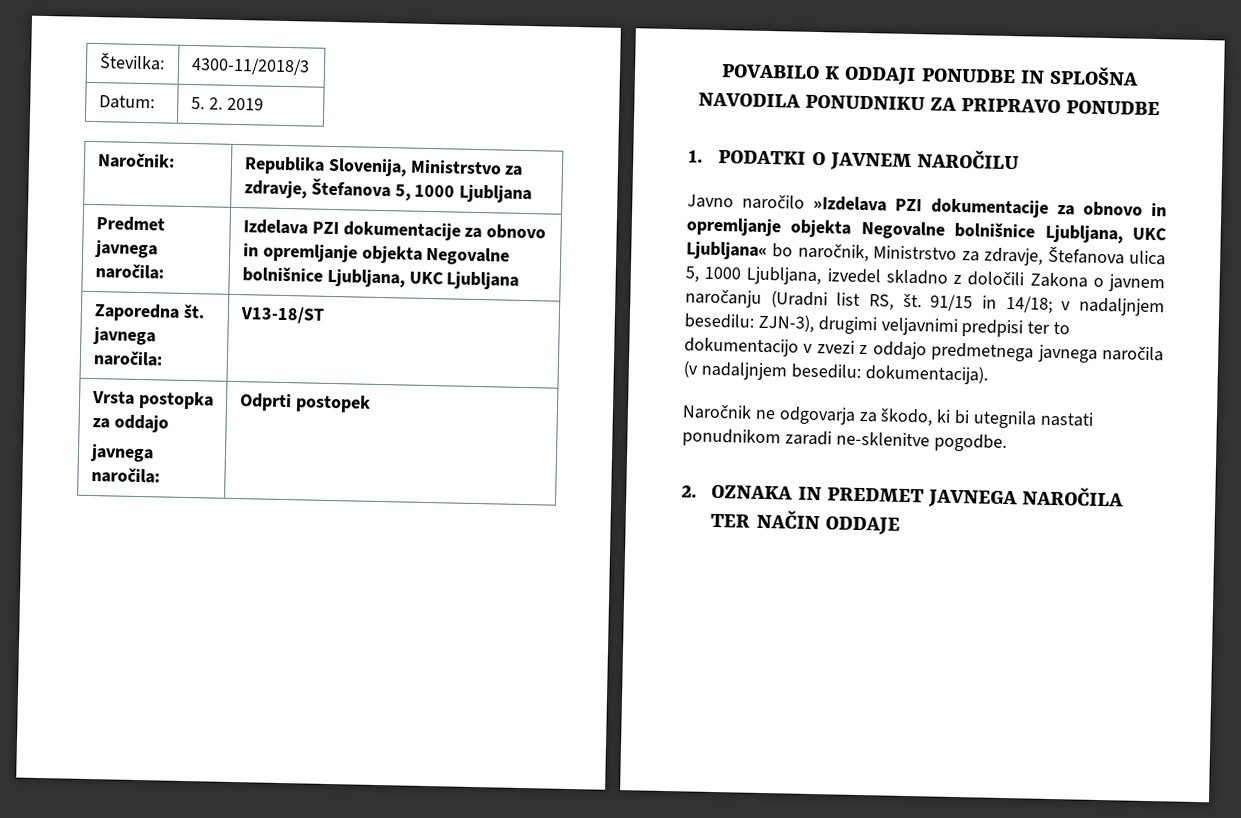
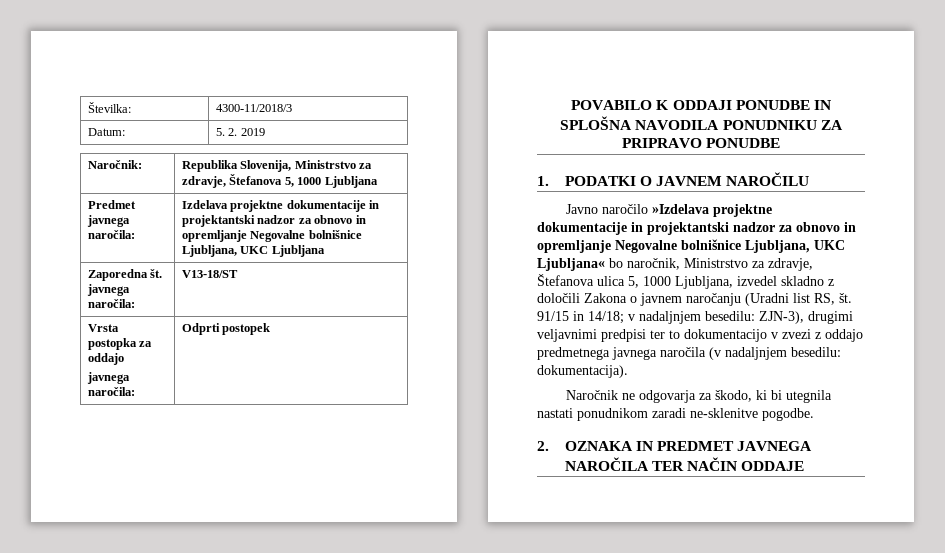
- Predmet javnega naročila: | Izdelava PZI dokumentacije za obnovo in opremljanje objekta Negovalne bolnišnice Ljubljana, UKC Ljubljana
+ Predmet javnega naročila: | Izdelava projektne dokumentacije in projektantski nadzor za obnovo in opremljanje Negovalne bolnišnice Ljubljana, UKC Ljubljana
- Javno naročilo »Izdelava PZI dokumentacije za obnovo in opremljanje objekta Negovalne bolnišnice Ljubljana, UKC Ljubljana« bo naročnik, Ministrstvo za zdravje, Štefanova ulica 5, 1000 Ljubljana, izvedel skladno z določili Zakona o javnem naročanju (Uradni list RS, št.
+ Javno naročilo »Izdelava projektne dokumentacije in projektantski nadzor za obnovo in opremljanje Negovalne bolnišnice Ljubljana, UKC Ljubljana« bo naročnik, Ministrstvo za zdravje, Štefanova ulica 5, 1000 Ljubljana, izvedel skladno z določili Zakona o javnem naročanju (Uradni list RS, št.

